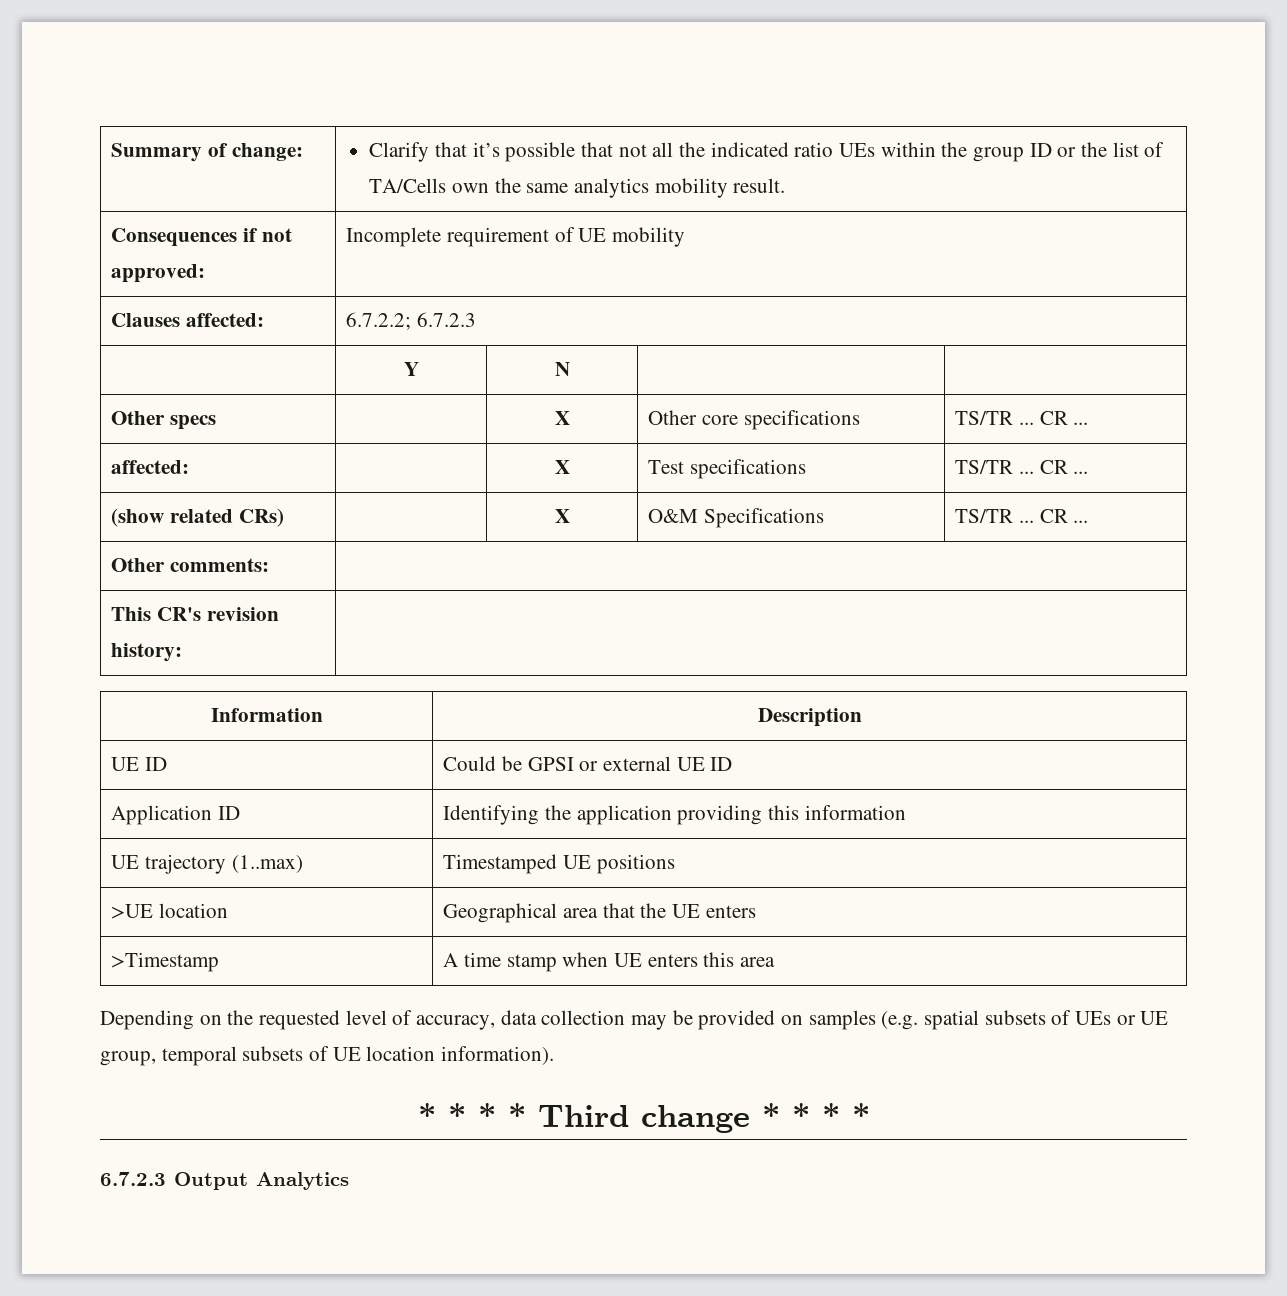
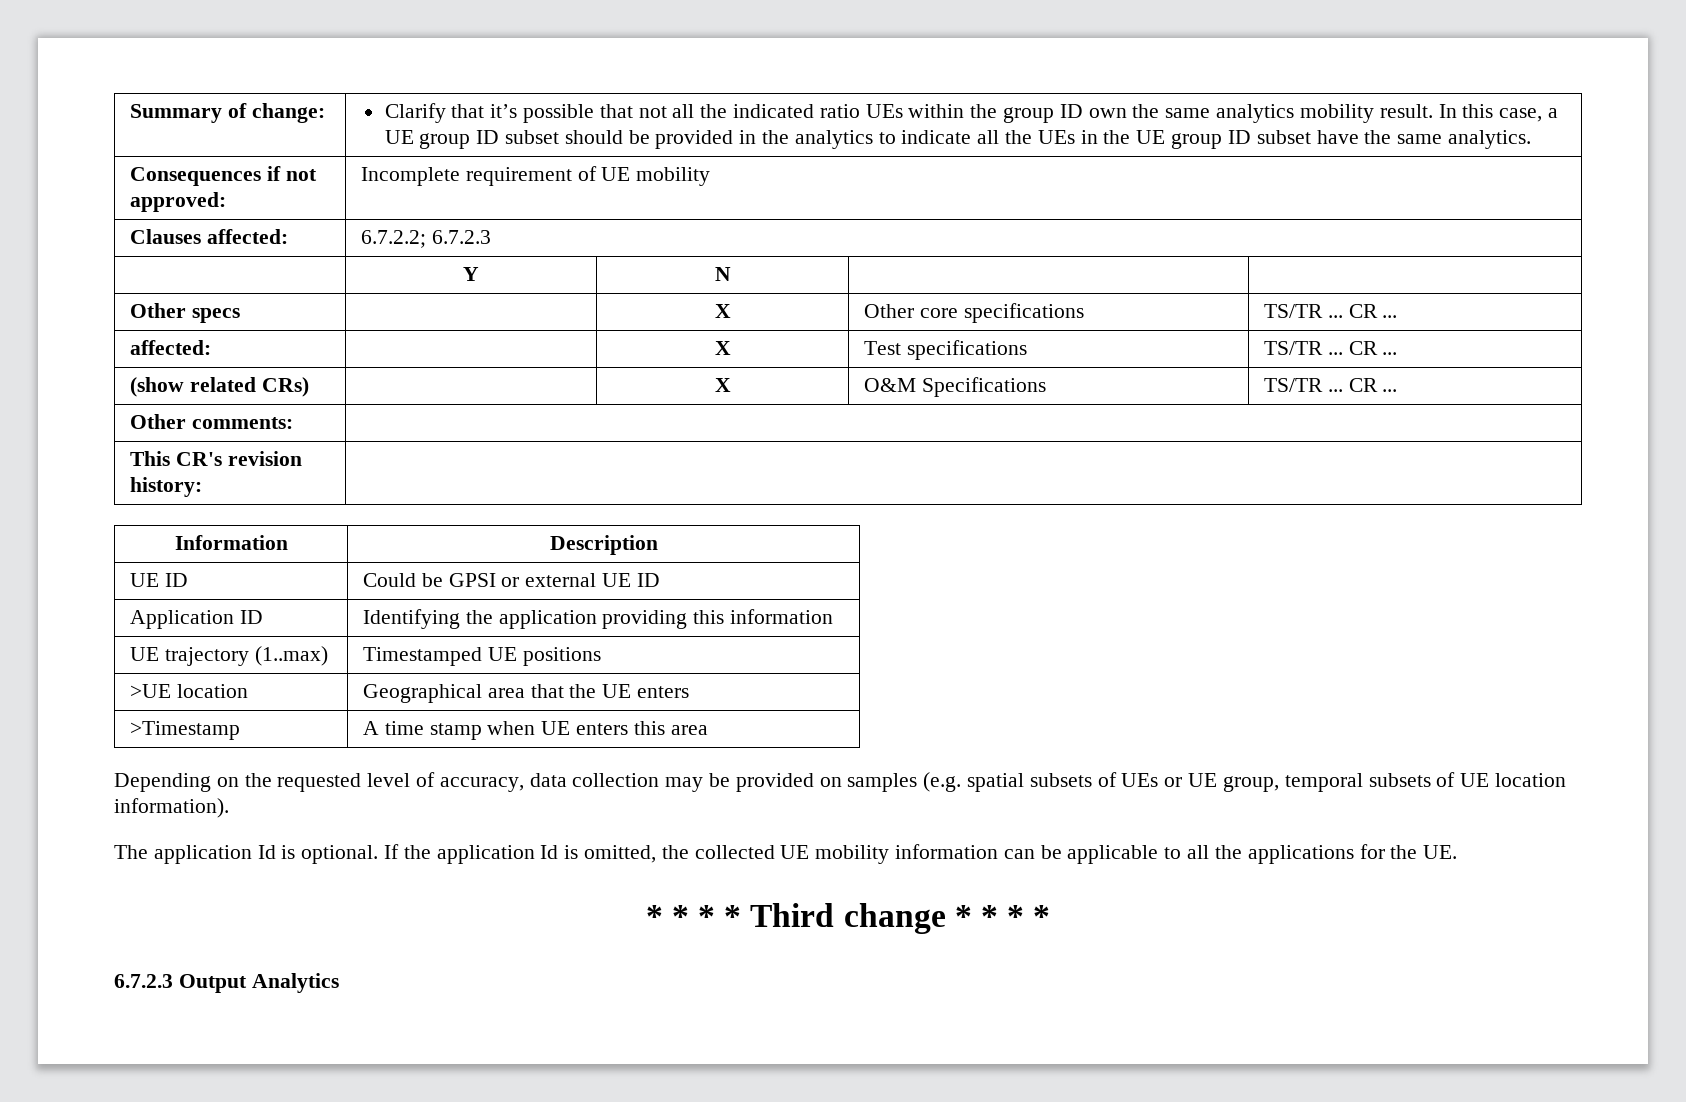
- Clarify that it’s possible that not all the indicated ratio UEs within the group ID or the list of TA/Cells own the same analytics mobility result.
+ Clarify that it’s possible that not all the indicated ratio UEs within the group ID own the same analytics mobility result. In this case, a UE group ID subset should be provided in the analytics to indicate all the UEs in the UE group ID subset have the same analytics.
+ The application Id is optional. If the application Id is omitted, the collected UE mobility information can be applicable to all the applications for the UE.

